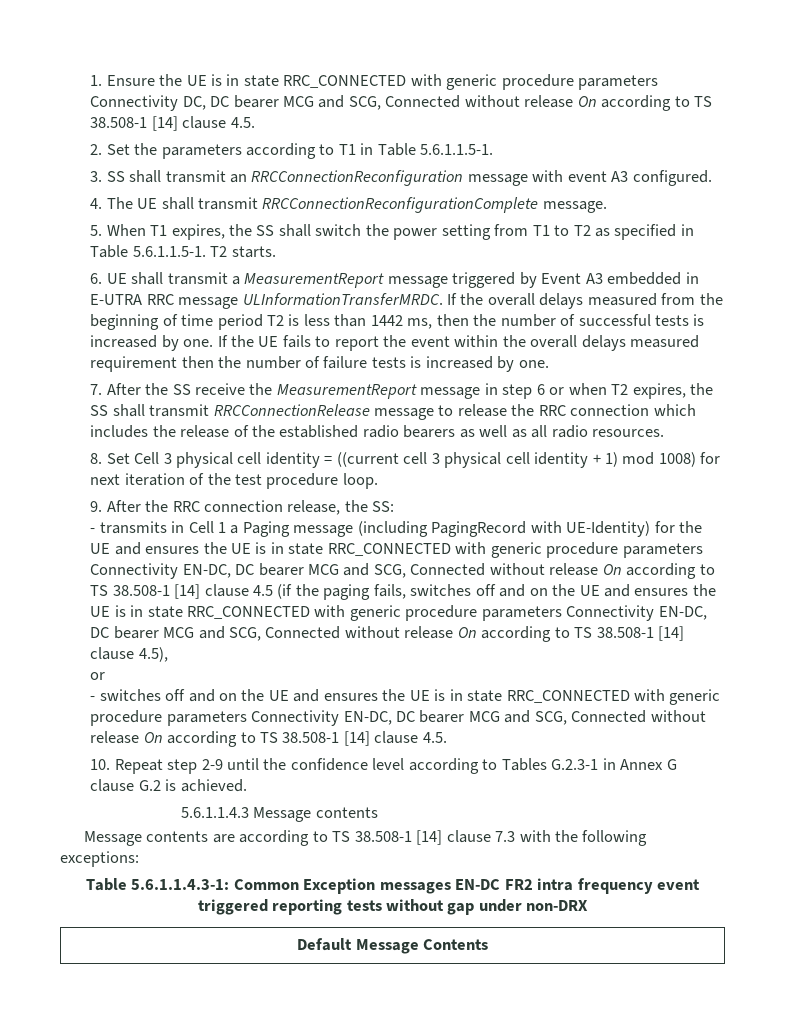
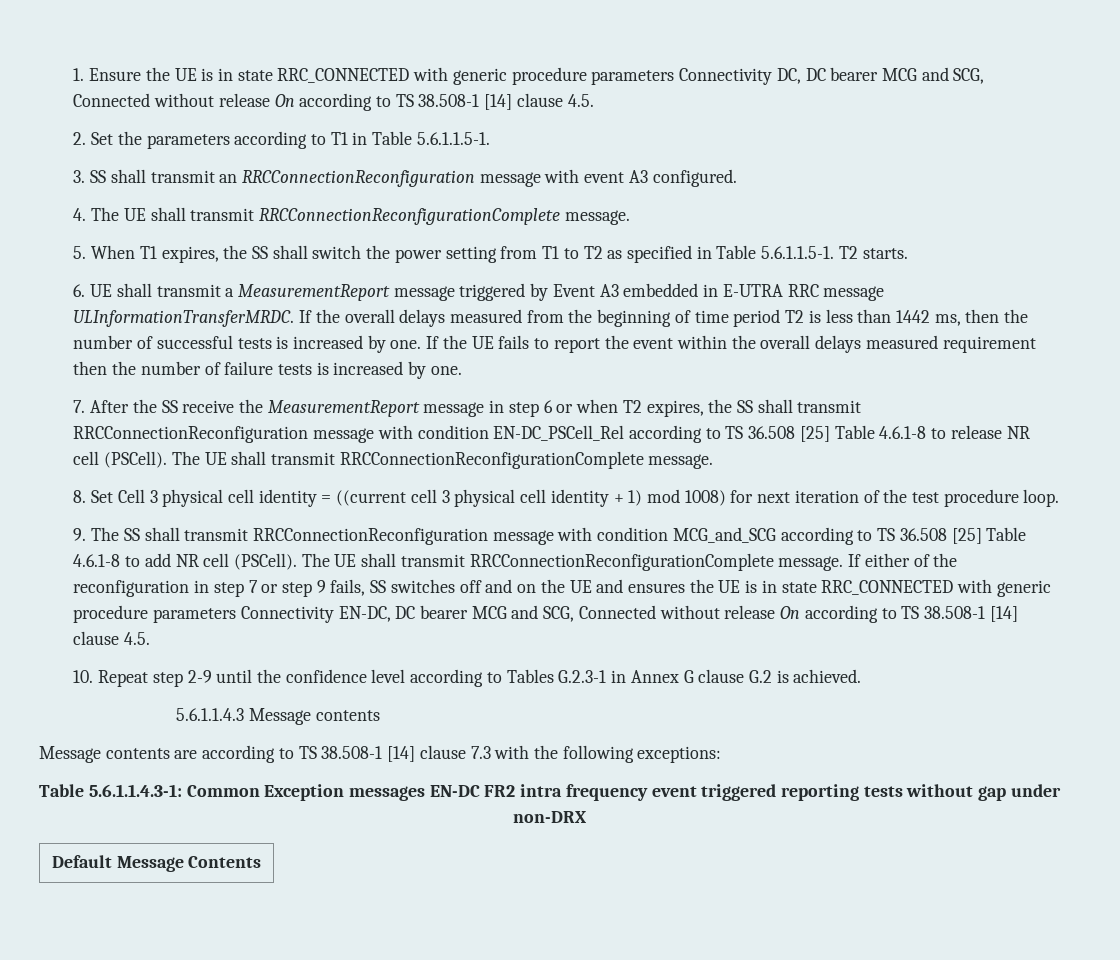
- 7. After the SS receive the MeasurementReport message in step 6 or when T2 expires, the SS shall transmit RRCConnectionRelease message to release the RRC connection which includes the release of the established radio bearers as well as all radio resources.
+ 7. After the SS receive the MeasurementReport message in step 6 or when T2 expires, the SS shall transmit RRCConnectionReconfiguration message with condition EN-DC_PSCell_Rel according to TS 36.508 [25] Table 4.6.1-8 to release NR cell (PSCell). The UE shall transmit RRCConnectionReconfigurationComplete message.
- 9. After the RRC connection release, the SS:
- - transmits in Cell 1 a Paging message (including PagingRecord with UE-Identity) for the UE and ensures the UE is in state RRC_CONNECTED with generic procedure parameters Connectivity EN-DC, DC bearer MCG and SCG, Connected without release On according to TS 38.508-1 [14] clause 4.5 (if the paging fails, switches off and on the UE and ensures the UE is in state RRC_CONNECTED with generic procedure parameters Connectivity EN-DC, DC bearer MCG and SCG, Connected without release On according to TS 38.508-1 [14] clause 4.5),
- or
- - switches off and on the UE and ensures the UE is in state RRC_CONNECTED with generic procedure parameters Connectivity EN-DC, DC bearer MCG and SCG, Connected without release On according to TS 38.508-1 [14] clause 4.5.
+ 9. The SS shall transmit RRCConnectionReconfiguration message with condition MCG_and_SCG according to TS 36.508 [25] Table 4.6.1-8 to add NR cell (PSCell). The UE shall transmit RRCConnectionReconfigurationComplete message. If either of the reconfiguration in step 7 or step 9 fails, SS switches off and on the UE and ensures the UE is in state RRC_CONNECTED with generic procedure parameters Connectivity EN-DC, DC bearer MCG and SCG, Connected without release On according to TS 38.508-1 [14] clause 4.5.

